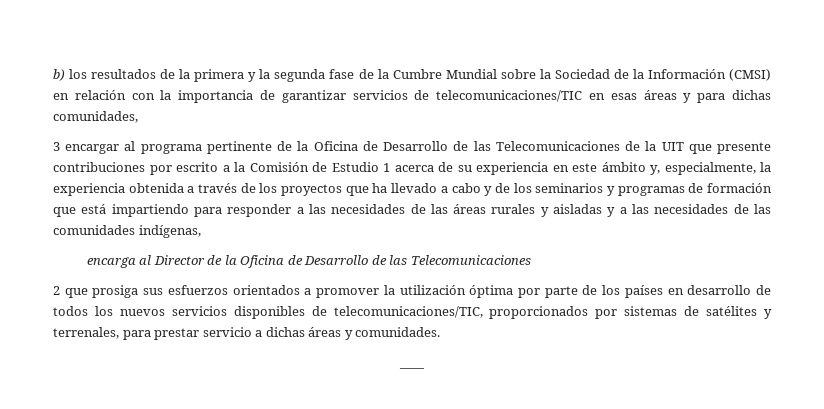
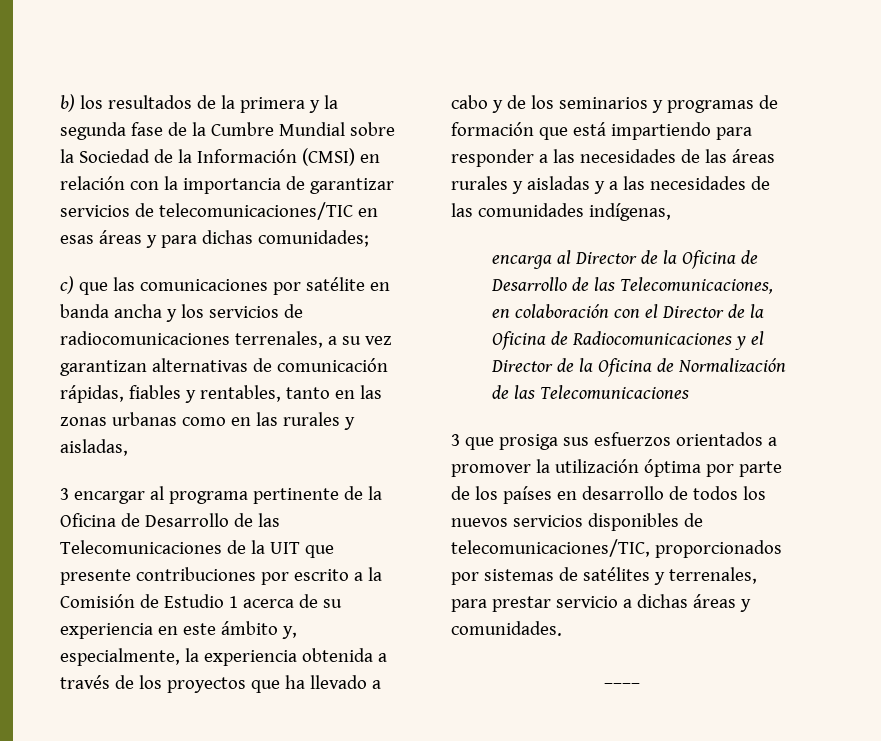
- b) los resultados de la primera y la segunda fase de la Cumbre Mundial sobre la Sociedad de la Información (CMSI) en relación con la importancia de garantizar servicios de telecomunicaciones/TIC en esas áreas y para dichas comunidades,
+ b) los resultados de la primera y la segunda fase de la Cumbre Mundial sobre la Sociedad de la Información (CMSI) en relación con la importancia de garantizar servicios de telecomunicaciones/TIC en esas áreas y para dichas comunidades;
+ c) que las comunicaciones por satélite en banda ancha y los servicios de radiocomunicaciones terrenales, a su vez garantizan alternativas de comunicación rápidas, fiables y rentables, tanto en las zonas urbanas como en las rurales y aisladas,
- encarga al Director de la Oficina de Desarrollo de las Telecomunicaciones
+ encarga al Director de la Oficina de Desarrollo de las Telecomunicaciones, en colaboración con el Director de la Oficina de Radiocomunicaciones y el Director de la Oficina de Normalización de las Telecomunicaciones
- 2 que prosiga sus esfuerzos orientados a promover la utilización óptima por parte de los países en desarrollo de todos los nuevos servicios disponibles de telecomunicaciones/TIC, proporcionados por sistemas de satélites y terrenales, para prestar servicio a dichas áreas y comunidades.
+ 3 que prosiga sus esfuerzos orientados a promover la utilización óptima por parte de los países en desarrollo de todos los nuevos servicios disponibles de telecomunicaciones/TIC, proporcionados por sistemas de satélites y terrenales, para prestar servicio a dichas áreas y comunidades.

